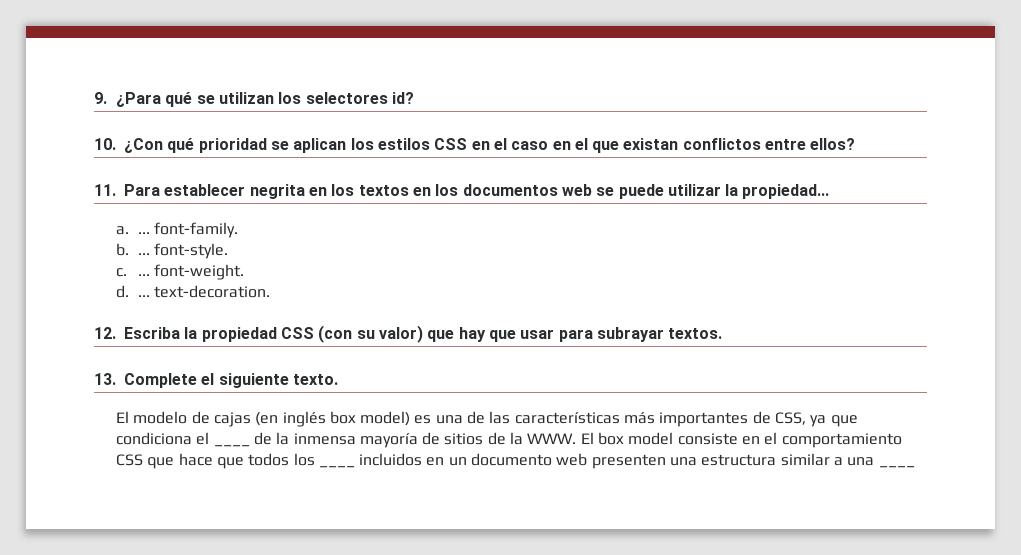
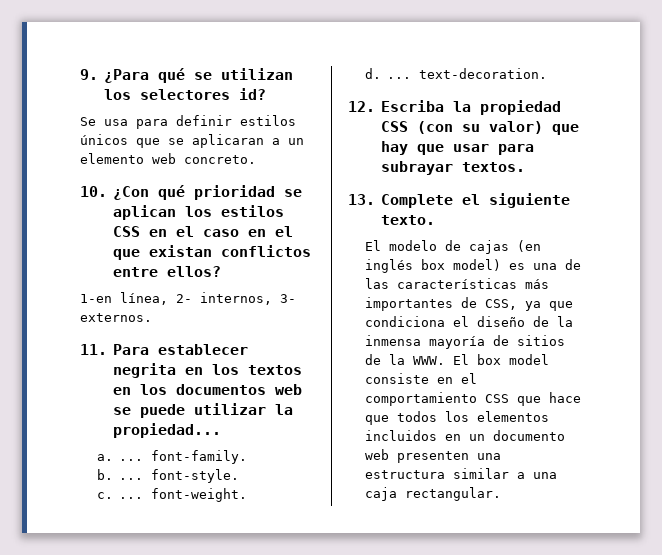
+ Se usa para definir estilos únicos que se aplicaran a un elemento web concreto.
+ 1-en línea, 2- internos, 3- externos.
- El modelo de cajas (en inglés box model) es una de las características más importantes de CSS, ya que condiciona el ____ de la inmensa mayoría de sitios de la WWW. El box model consiste en el comportamiento CSS que hace que todos los ____ incluidos en un documento web presenten una estructura similar a una ____
+ El modelo de cajas (en inglés box model) es una de las características más importantes de CSS, ya que condiciona el diseño de la inmensa mayoría de sitios de la WWW. El box model consiste en el comportamiento CSS que hace que todos los elementos incluidos en un documento web presenten una estructura similar a una caja rectangular.

